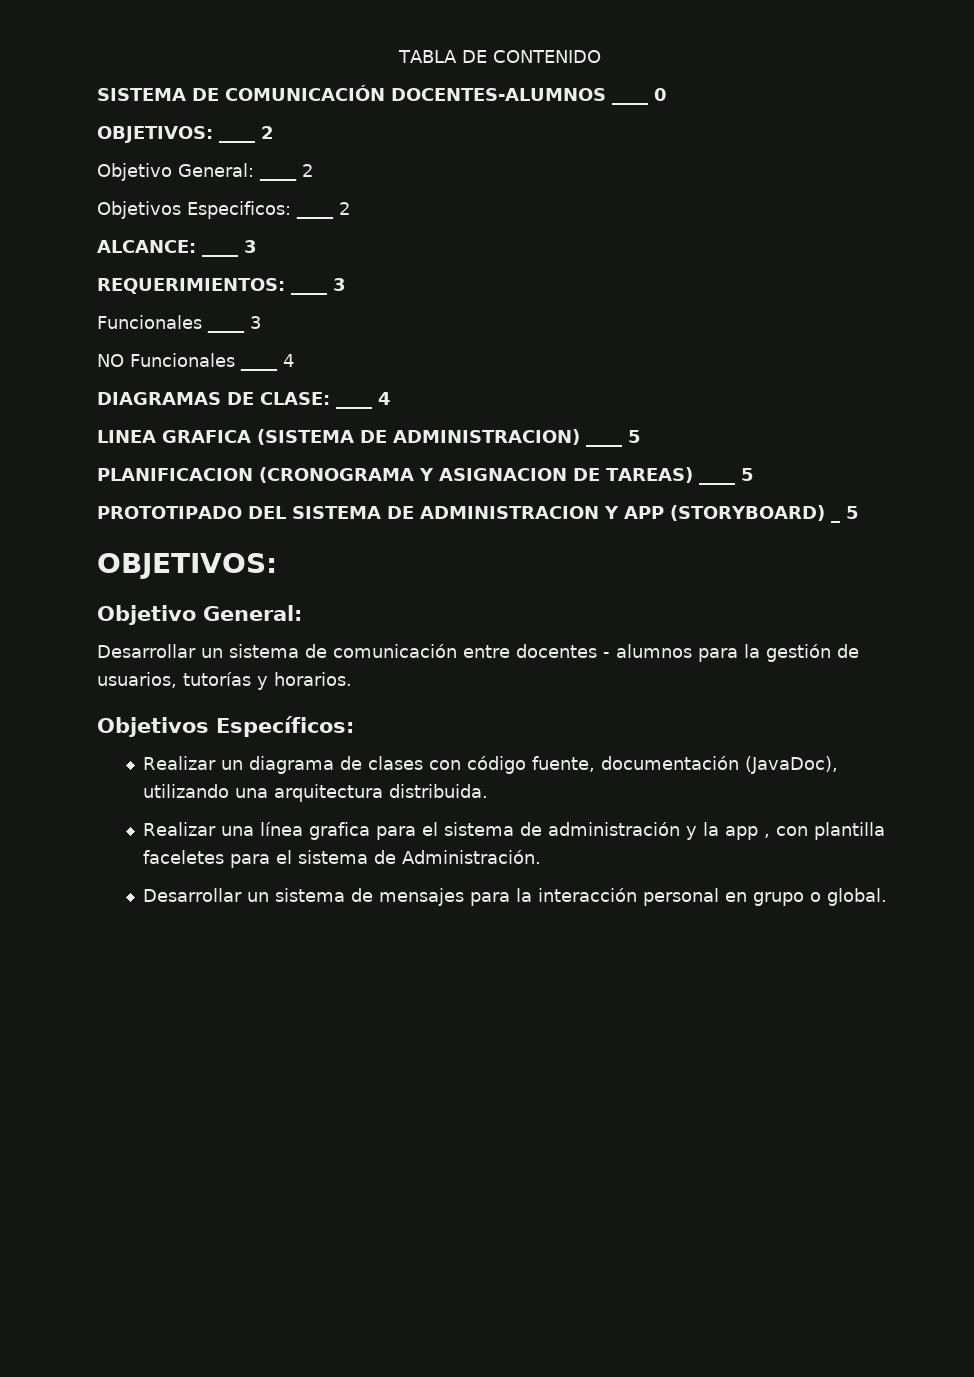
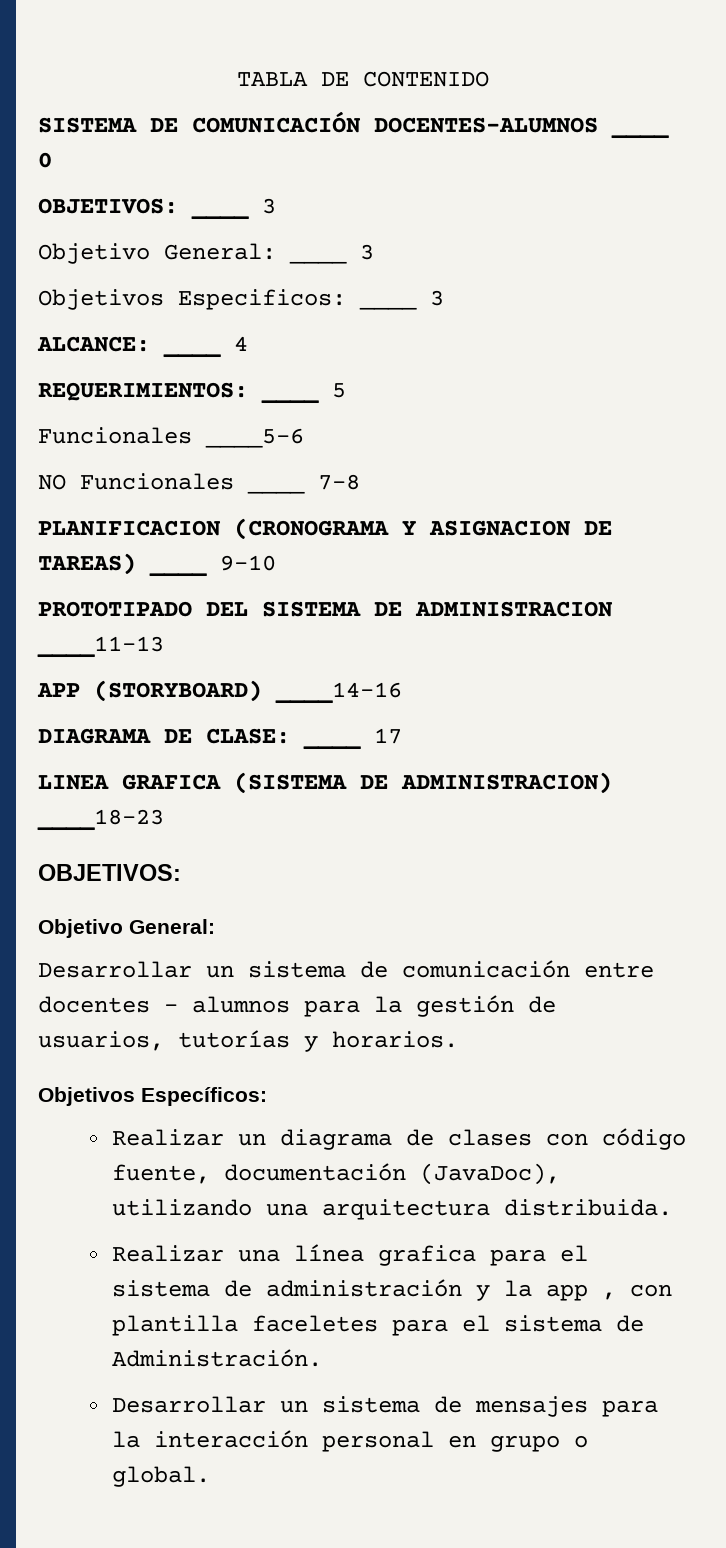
- OBJETIVOS: ____ 2
+ OBJETIVOS: ____ 3
- Objetivo General: ____ 2
+ Objetivo General: ____ 3
- Objetivos Especificos: ____ 2
+ Objetivos Especificos: ____ 3
- ALCANCE: ____ 3
+ ALCANCE: ____ 4
- REQUERIMIENTOS: ____ 3
- Funcionales ____ 3
+ REQUERIMIENTOS: ____ 5
+ Funcionales ____5-6
- NO Funcionales ____ 4
- DIAGRAMAS DE CLASE: ____ 4
- LINEA GRAFICA (SISTEMA DE ADMINISTRACION) ____ 5
+ NO Funcionales ____ 7-8
- PLANIFICACION (CRONOGRAMA Y ASIGNACION DE TAREAS) ____ 5
+ PLANIFICACION (CRONOGRAMA Y ASIGNACION DE TAREAS) ____ 9-10
- PROTOTIPADO DEL SISTEMA DE ADMINISTRACION Y APP (STORYBOARD) _ 5
+ PROTOTIPADO DEL SISTEMA DE ADMINISTRACION ____11-13
+ APP (STORYBOARD) ____14-16
+ DIAGRAMA DE CLASE: ____ 17
+ LINEA GRAFICA (SISTEMA DE ADMINISTRACION) ____18-23

